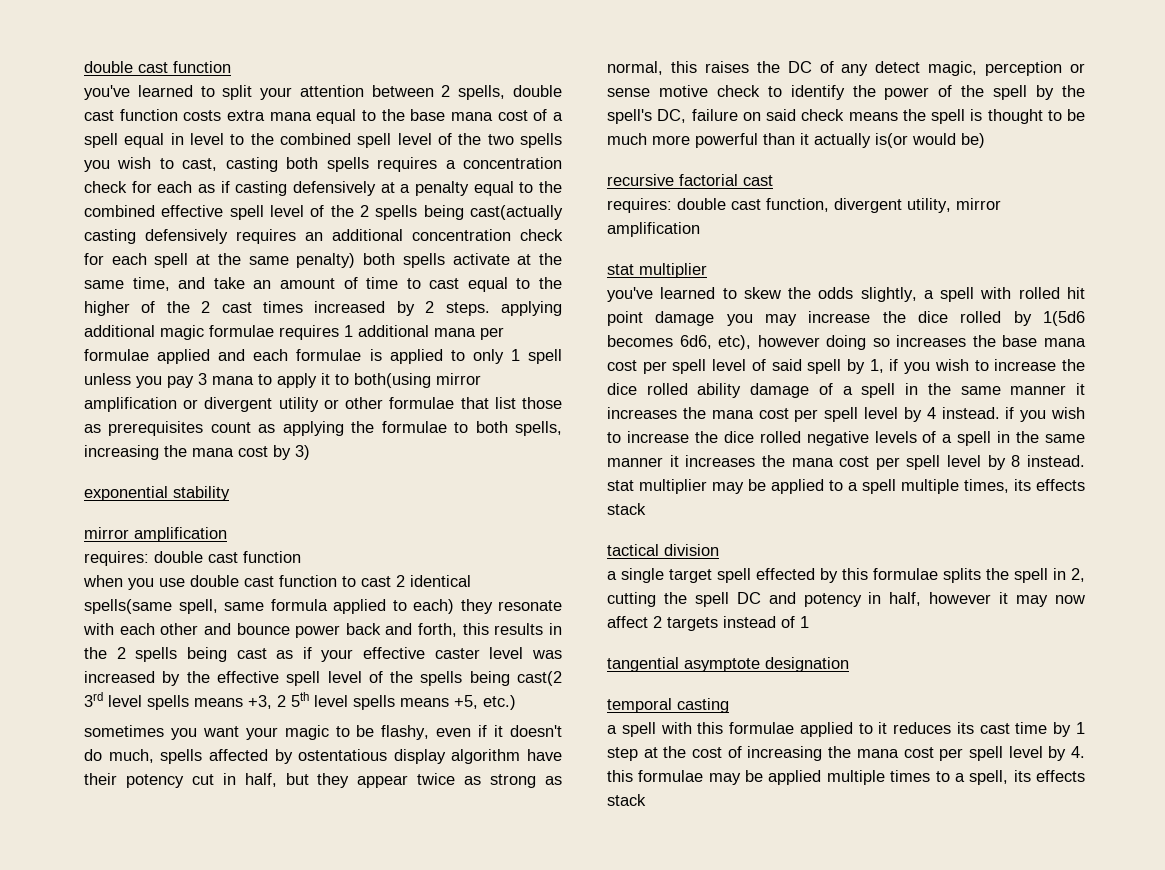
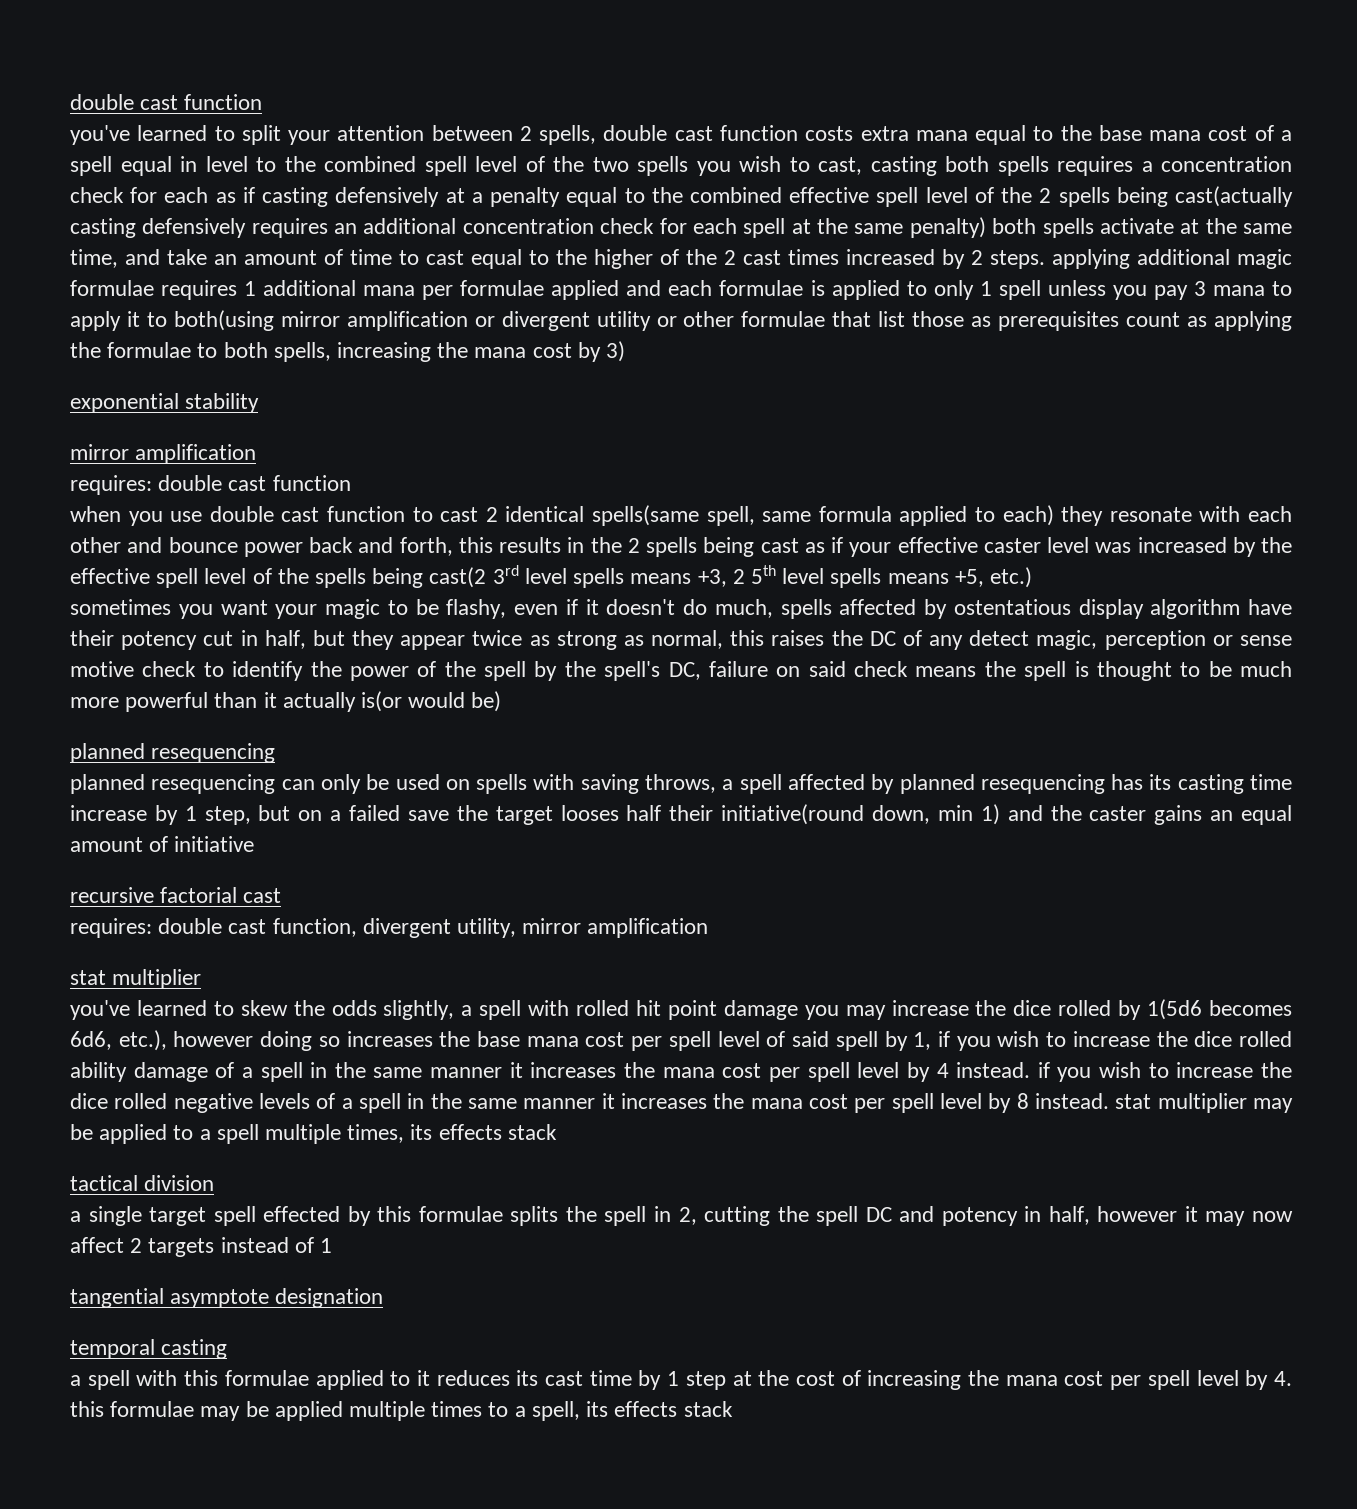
  sometimes you want your magic to be flashy, even if it doesn't do much, spells affected by ostentatious display algorithm have their potency cut in half, but they appear twice as strong as normal, this raises the DC of any detect magic, perception or sense motive check to identify the power of the spell by the spell's DC, failure on said check means the spell is thought to be much more powerful than it actually is(or would be)
+ planned resequencing
+ planned resequencing can only be used on spells with saving throws, a spell affected by planned resequencing has its casting time increase by 1 step, but on a failed save the target looses half their initiative(round down, min 1) and the caster gains an equal amount of initiative
- you've learned to skew the odds slightly, a spell with rolled hit point damage you may increase the dice rolled by 1(5d6 becomes 6d6, etc), however doing so increases the base mana cost per spell level of said spell by 1, if you wish to increase the dice rolled ability damage of a spell in the same manner it increases the mana cost per spell level by 4 instead. if you wish to increase the dice rolled negative levels of a spell in the same manner it increases the mana cost per spell level by 8 instead. stat multiplier may be applied to a spell multiple times, its effects stack
+ you've learned to skew the odds slightly, a spell with rolled hit point damage you may increase the dice rolled by 1(5d6 becomes 6d6, etc.), however doing so increases the base mana cost per spell level of said spell by 1, if you wish to increase the dice rolled ability damage of a spell in the same manner it increases the mana cost per spell level by 4 instead. if you wish to increase the dice rolled negative levels of a spell in the same manner it increases the mana cost per spell level by 8 instead. stat multiplier may be applied to a spell multiple times, its effects stack

